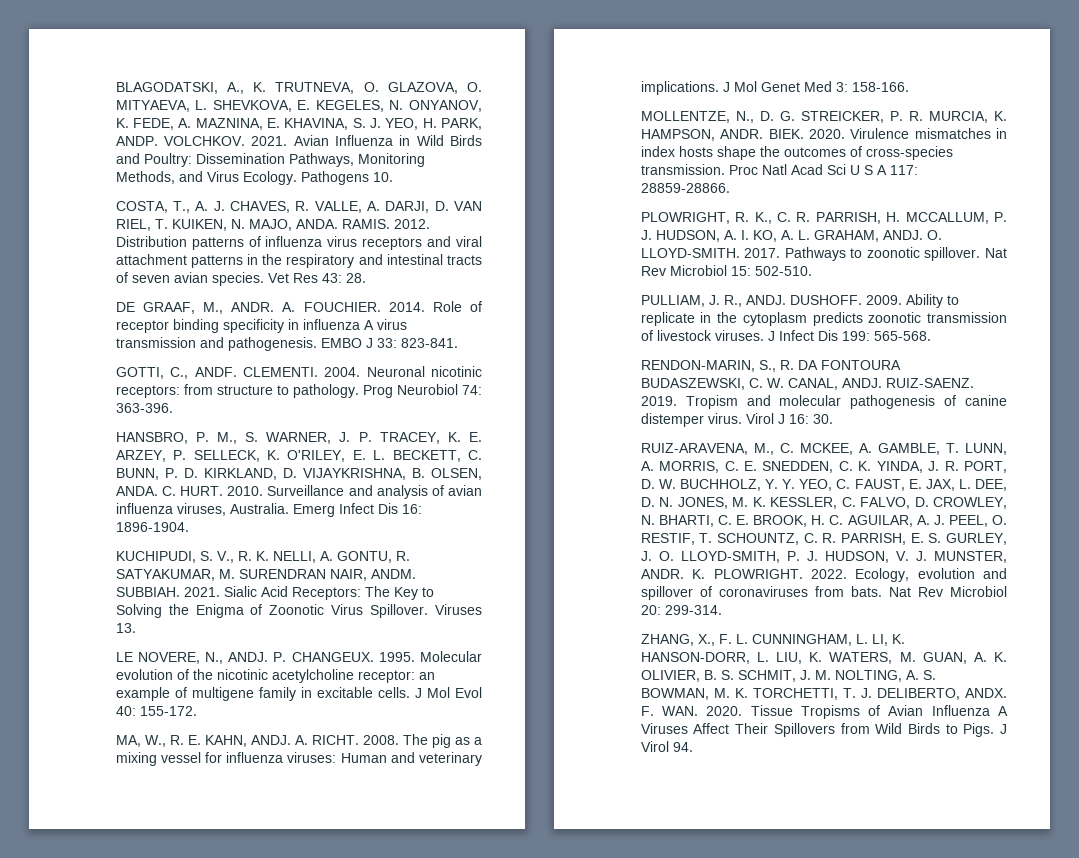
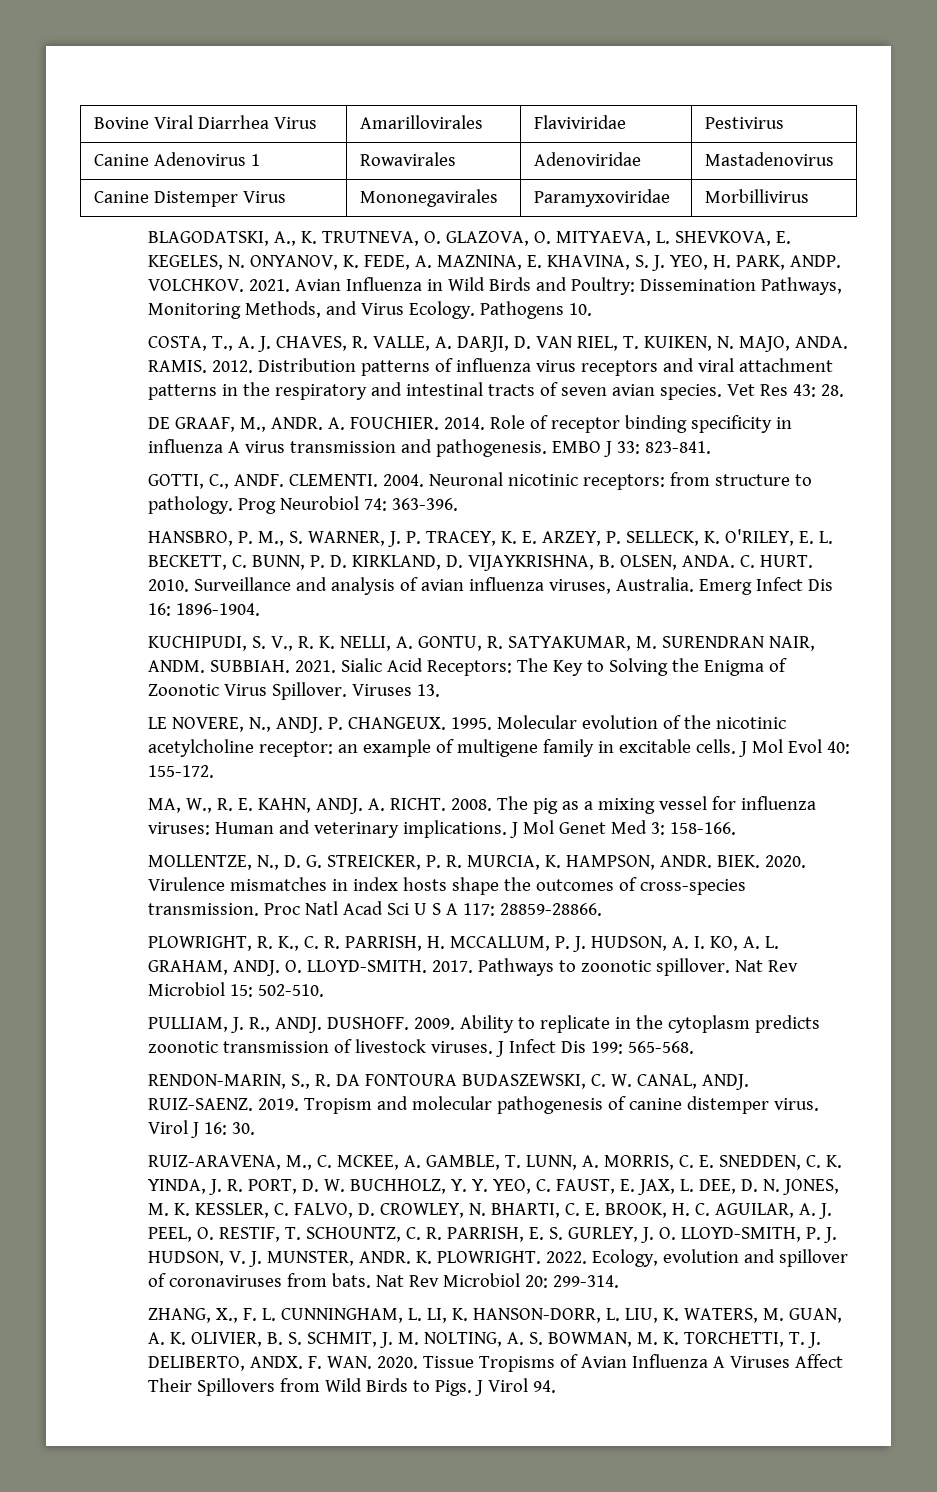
+ Bovine Viral Diarrhea Virus | Amarillovirales | Flaviviridae | Pestivirus
+ Canine Adenovirus 1 | Rowavirales | Adenoviridae | Mastadenovirus
+ Canine Distemper Virus | Mononegavirales | Paramyxoviridae | Morbillivirus

